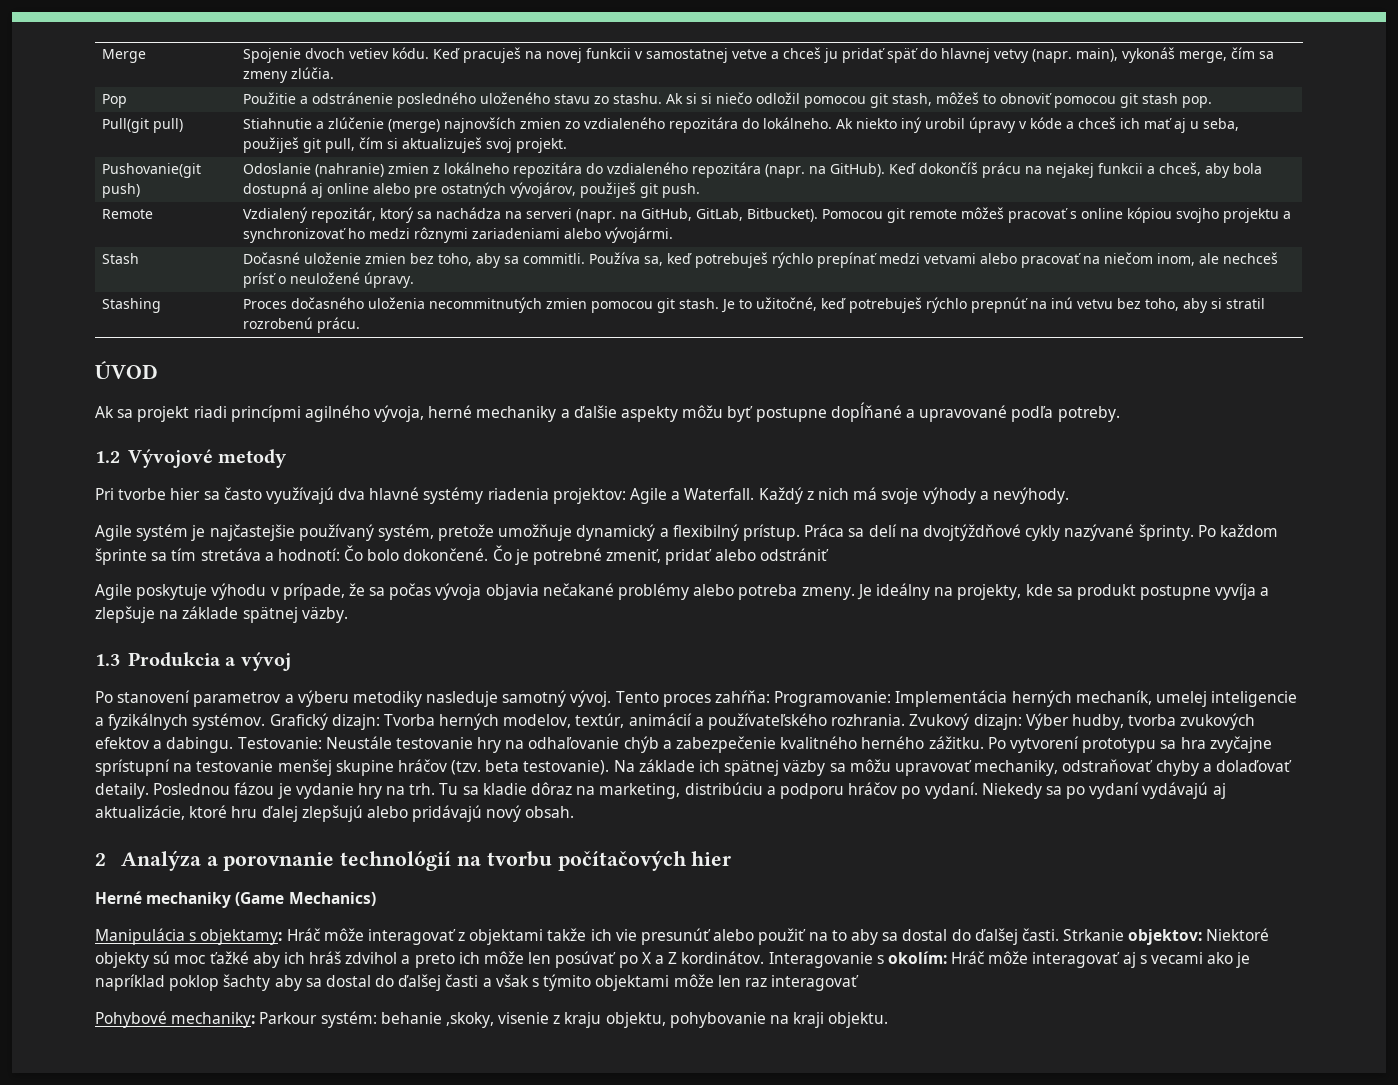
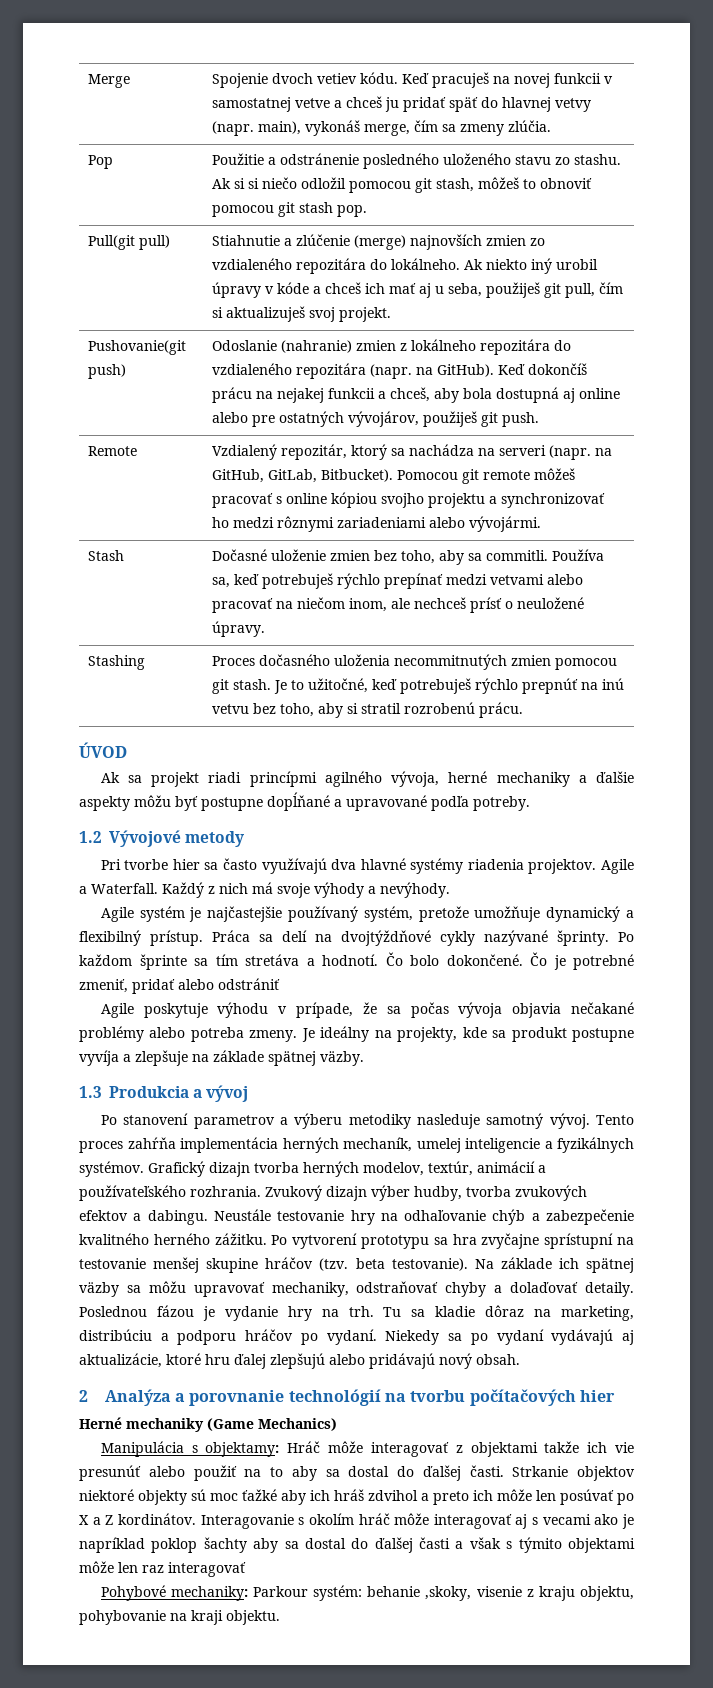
- Pri tvorbe hier sa často využívajú dva hlavné systémy riadenia projektov: Agile a Waterfall.
+ Pri tvorbe hier sa často využívajú dva hlavné systémy riadenia projektov. Agile a Waterfall.
- Po každom šprinte sa tím stretáva a hodnotí: Čo bolo dokončené.
+ Po každom šprinte sa tím stretáva a hodnotí. Čo bolo dokončené.
- Tento proces zahŕňa: Programovanie: Implementácia herných mechaník, umelej inteligencie a fyzikálnych systémov.
+ Tento proces zahŕňa implementácia herných mechaník, umelej inteligencie a fyzikálnych systémov.
- Grafický dizajn: Tvorba herných modelov, textúr, animácií a používateľského rozhrania.
+ Grafický dizajn tvorba herných modelov, textúr, animácií a používateľského rozhrania.
- Zvukový dizajn: Výber hudby, tvorba zvukových efektov a dabingu.
+ Zvukový dizajn výber hudby, tvorba zvukových efektov a dabingu.
- Testovanie: Neustále testovanie hry na odhaľovanie chýb a zabezpečenie kvalitného herného zážitku.
+ Neustále testovanie hry na odhaľovanie chýb a zabezpečenie kvalitného herného zážitku.
- Strkanie objektov: Niektoré objekty sú moc ťažké aby ich hráš zdvihol a preto ich môže len posúvať po X a Z kordinátov.
+ Strkanie objektov niektoré objekty sú moc ťažké aby ich hráš zdvihol a preto ich môže len posúvať po X a Z kordinátov.
- Interagovanie s okolím: Hráč môže interagovať aj s vecami ako je napríklad poklop šachty aby sa dostal do ďalšej časti a však s týmito objektami môže len raz interagovať
+ Interagovanie s okolím hráč môže interagovať aj s vecami ako je napríklad poklop šachty aby sa dostal do ďalšej časti a však s týmito objektami môže len raz interagovať

